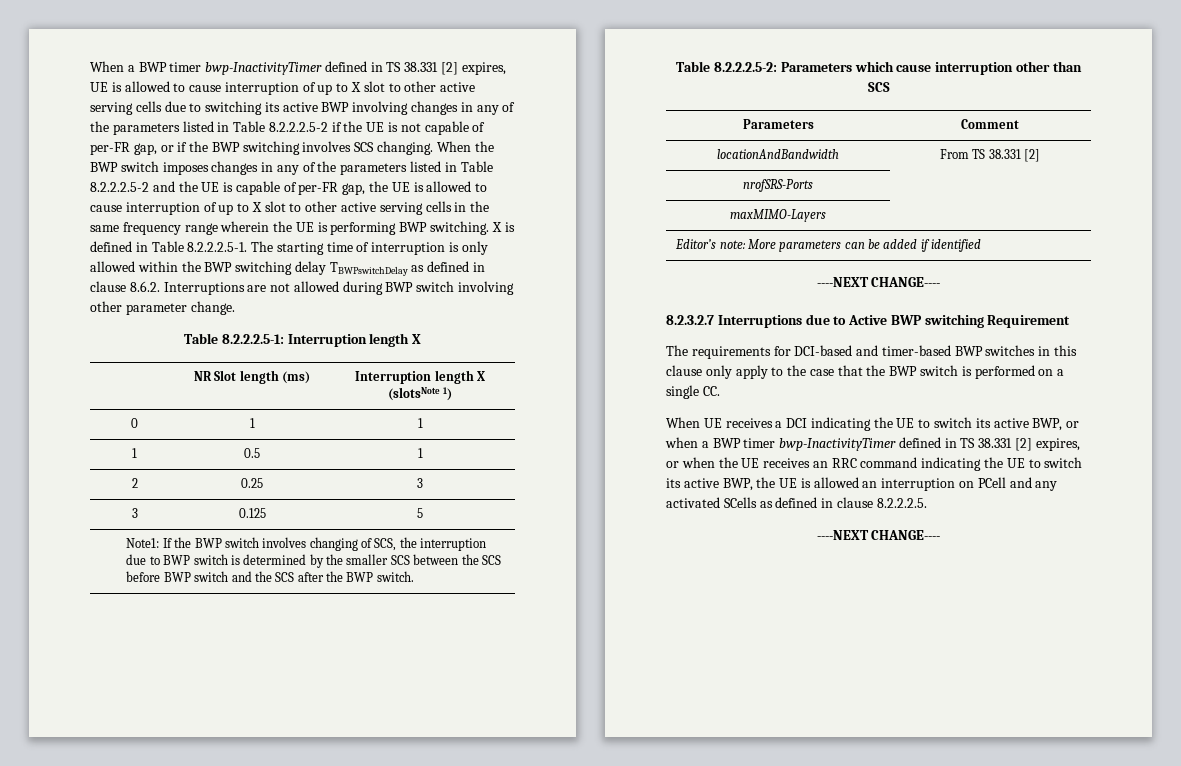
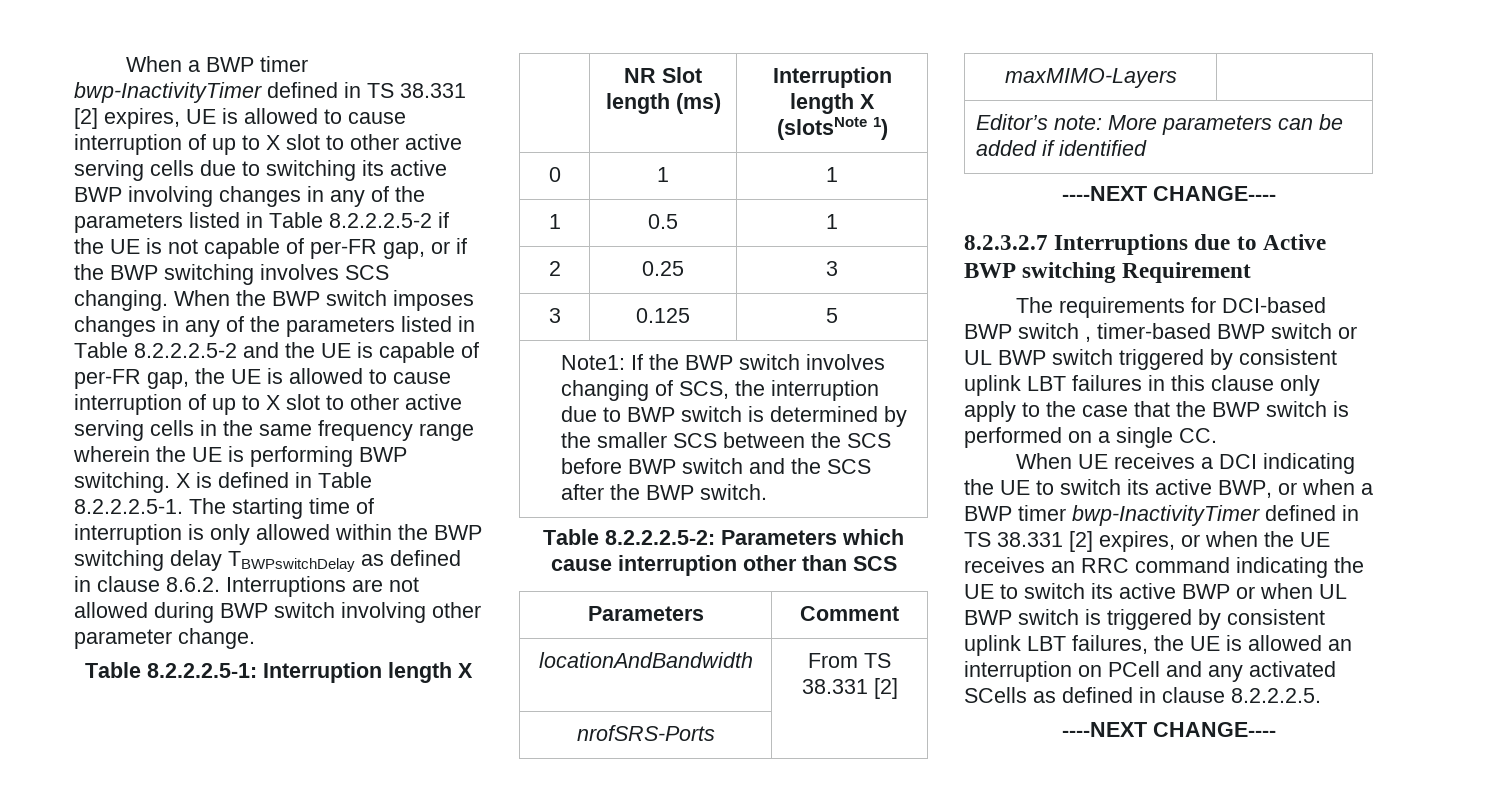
- The requirements for DCI-based and timer-based BWP switches in this clause only apply to the case that the BWP switch is performed on a single CC.
+ The requirements for DCI-based BWP switch , timer-based BWP switch or UL BWP switch triggered by consistent uplink LBT failures in this clause only apply to the case that the BWP switch is performed on a single CC.
- When UE receives a DCI indicating the UE to switch its active BWP, or when a BWP timer bwp-InactivityTimer defined in TS 38.331 [2] expires, or when the UE receives an RRC command indicating the UE to switch its active BWP, the UE is allowed an interruption on PCell and any activated SCells as defined in clause 8.2.2.2.5.
+ When UE receives a DCI indicating the UE to switch its active BWP, or when a BWP timer bwp-InactivityTimer defined in TS 38.331 [2] expires, or when the UE receives an RRC command indicating the UE to switch its active BWP or when UL BWP switch is triggered by consistent uplink LBT failures, the UE is allowed an interruption on PCell and any activated SCells as defined in clause 8.2.2.2.5.

